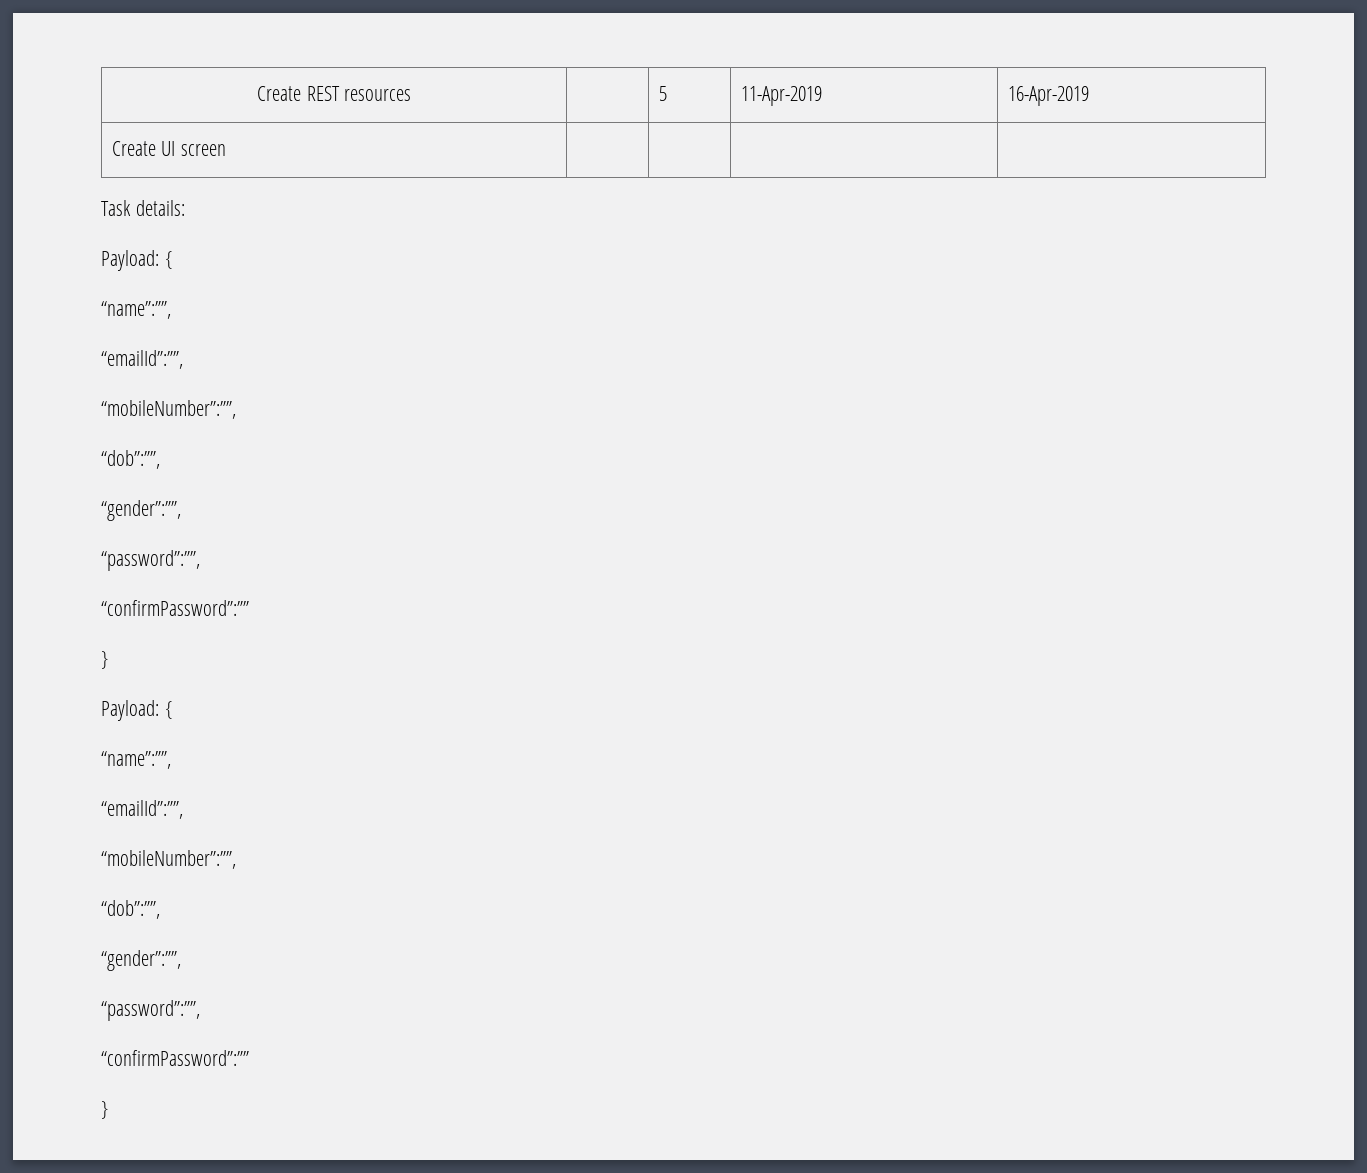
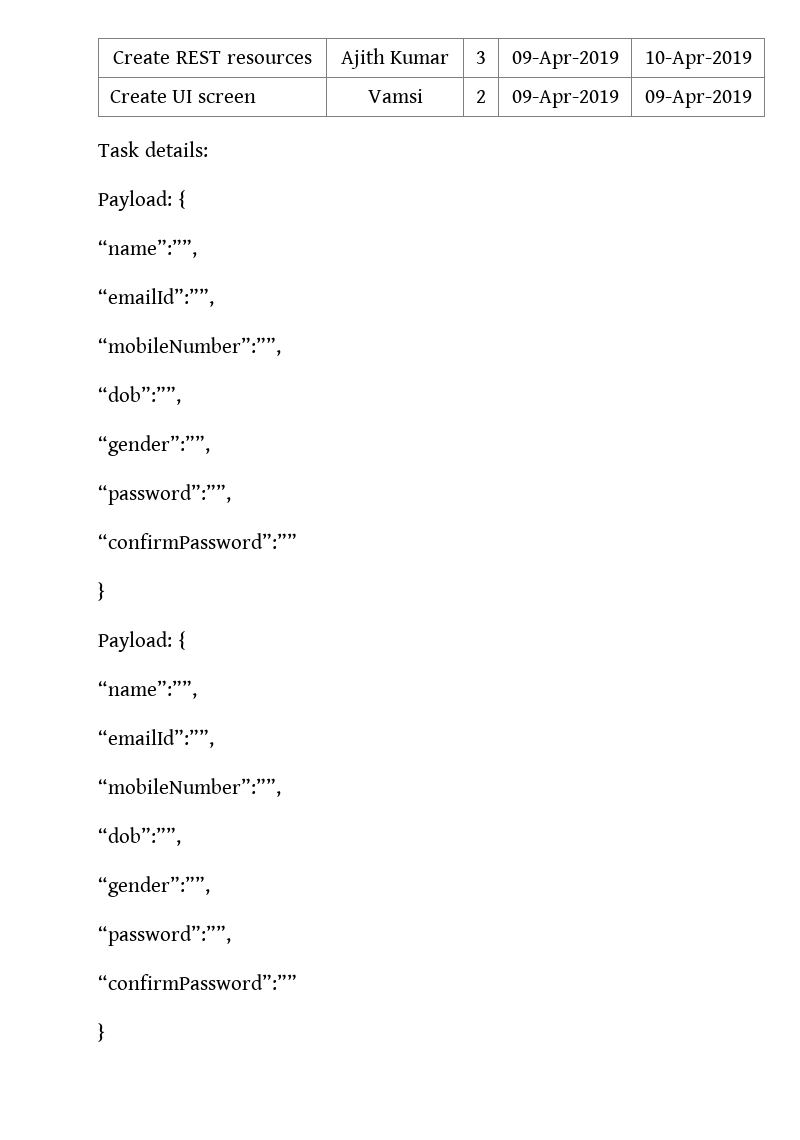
- Create REST resources | | 5 | 11-Apr-2019 | 16-Apr-2019
+ Create REST resources | Ajith Kumar | 3 | 09-Apr-2019 | 10-Apr-2019
- Create UI screen | | | |
+ Create UI screen | Vamsi | 2 | 09-Apr-2019 | 09-Apr-2019

